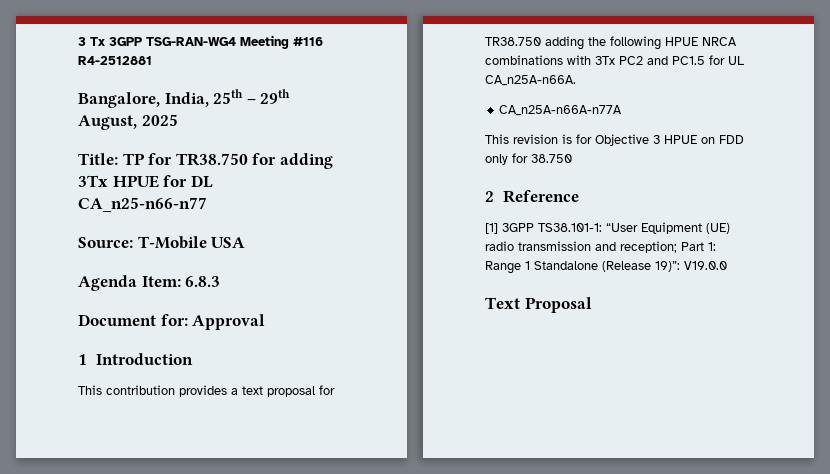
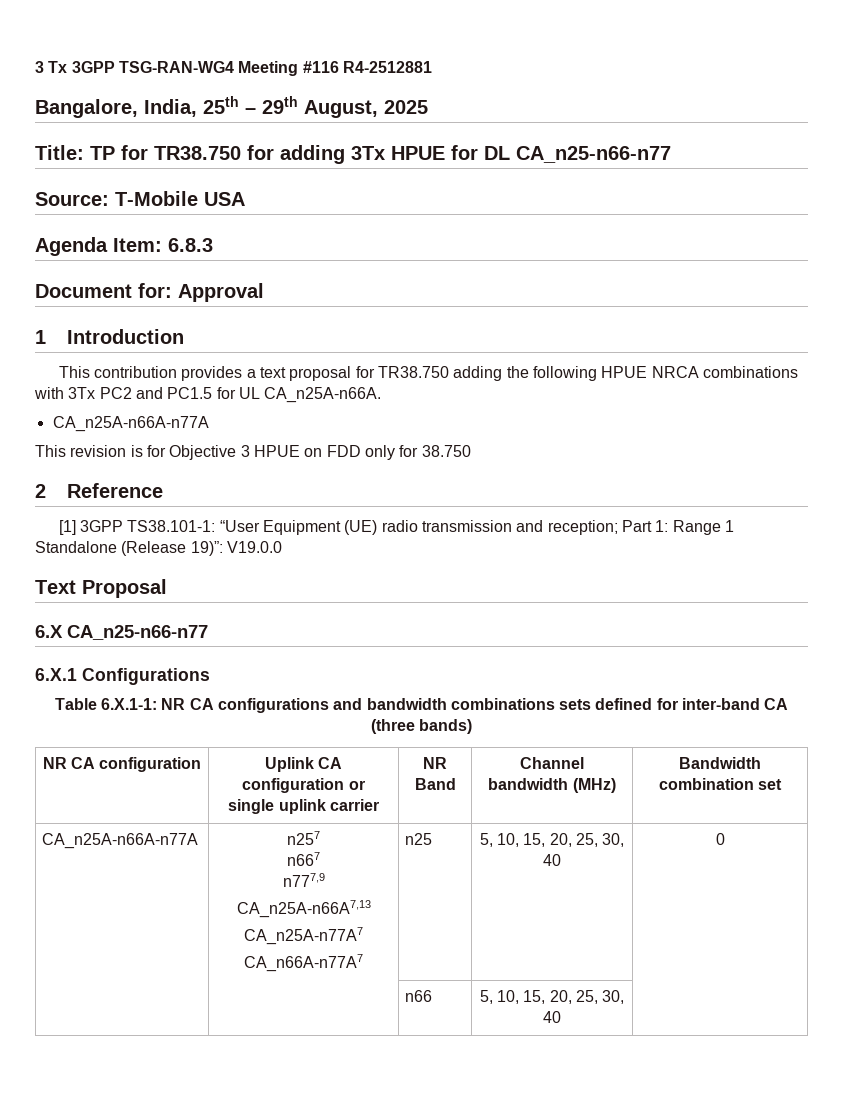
+ 6.X CA_n25-n66-n77
+ 6.X.1 Configurations
+ Table 6.X.1-1: NR CA configurations and bandwidth combinations sets defined for inter-band CA (three bands)
+ NR CA configuration | Uplink CA configuration or
+ single uplink carrier | NR Band | Channel bandwidth (MHz) | Bandwidth combination set
+ CA_n25A-n66A-n77A | n257
+ n667
+ n777,9
+ CA_n25A-n66A7,13
+ CA_n25A-n77A7
+ CA_n66A-n77A7 | n25 | 5, 10, 15, 20, 25, 30, 40 | 0
+ | | n66 | 5, 10, 15, 20, 25, 30, 40 |

